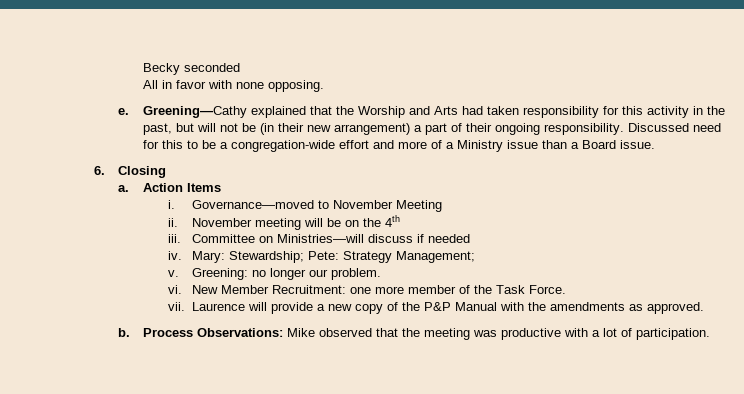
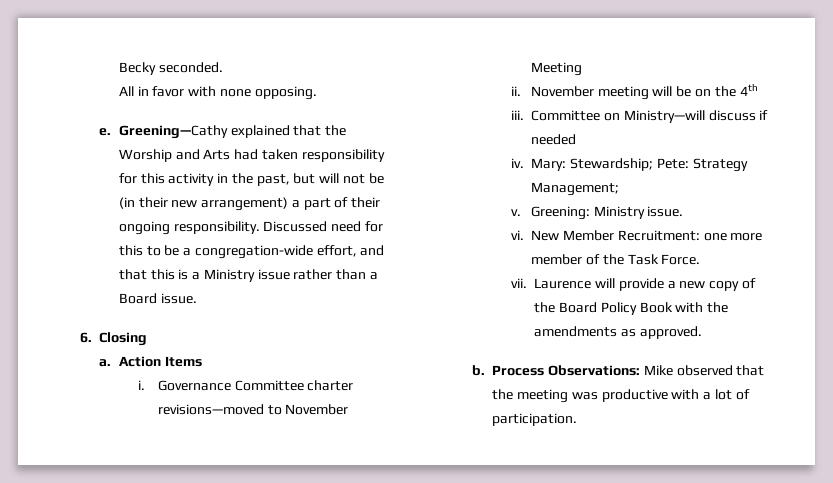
- Becky seconded
+ Becky seconded.
- Discussed need for this to be a congregation-wide effort and more of a Ministry issue than a Board issue.
+ Discussed need for this to be a congregation-wide effort, and that this is a Ministry issue rather than a Board issue.
- Governance—moved to November Meeting
+ Governance Committee charter revisions—moved to November Meeting
- Committee on Ministries—will discuss if needed
+ Committee on Ministry—will discuss if needed
- Greening: no longer our problem.
+ Greening: Ministry issue.
- Laurence will provide a new copy of the P&P Manual with the amendments as approved.
+ Laurence will provide a new copy of the Board Policy Book with the amendments as approved.

